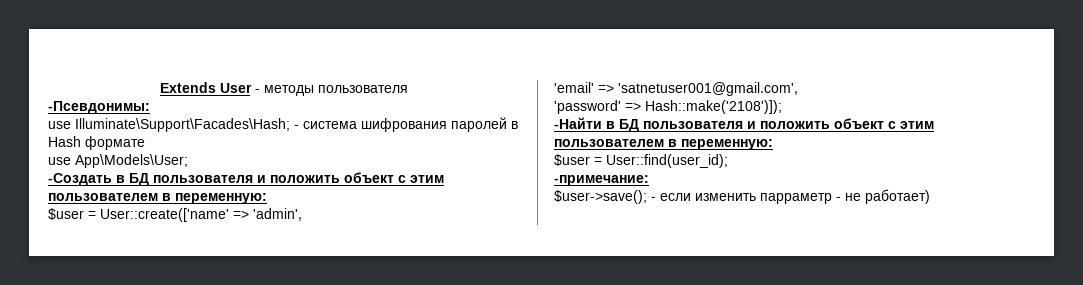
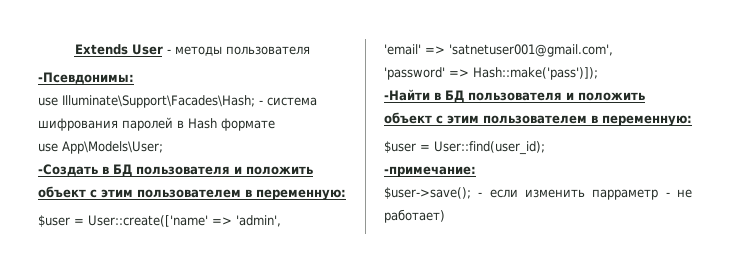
- 'password' => Hash::make('2108')]);
+ 'password' => Hash::make('pass')]);

